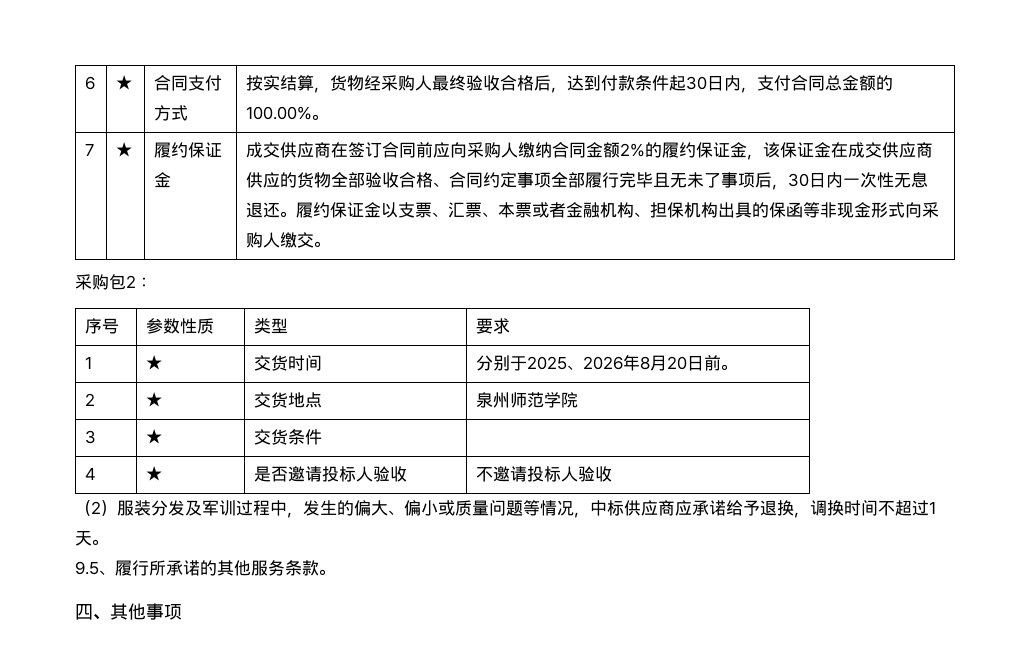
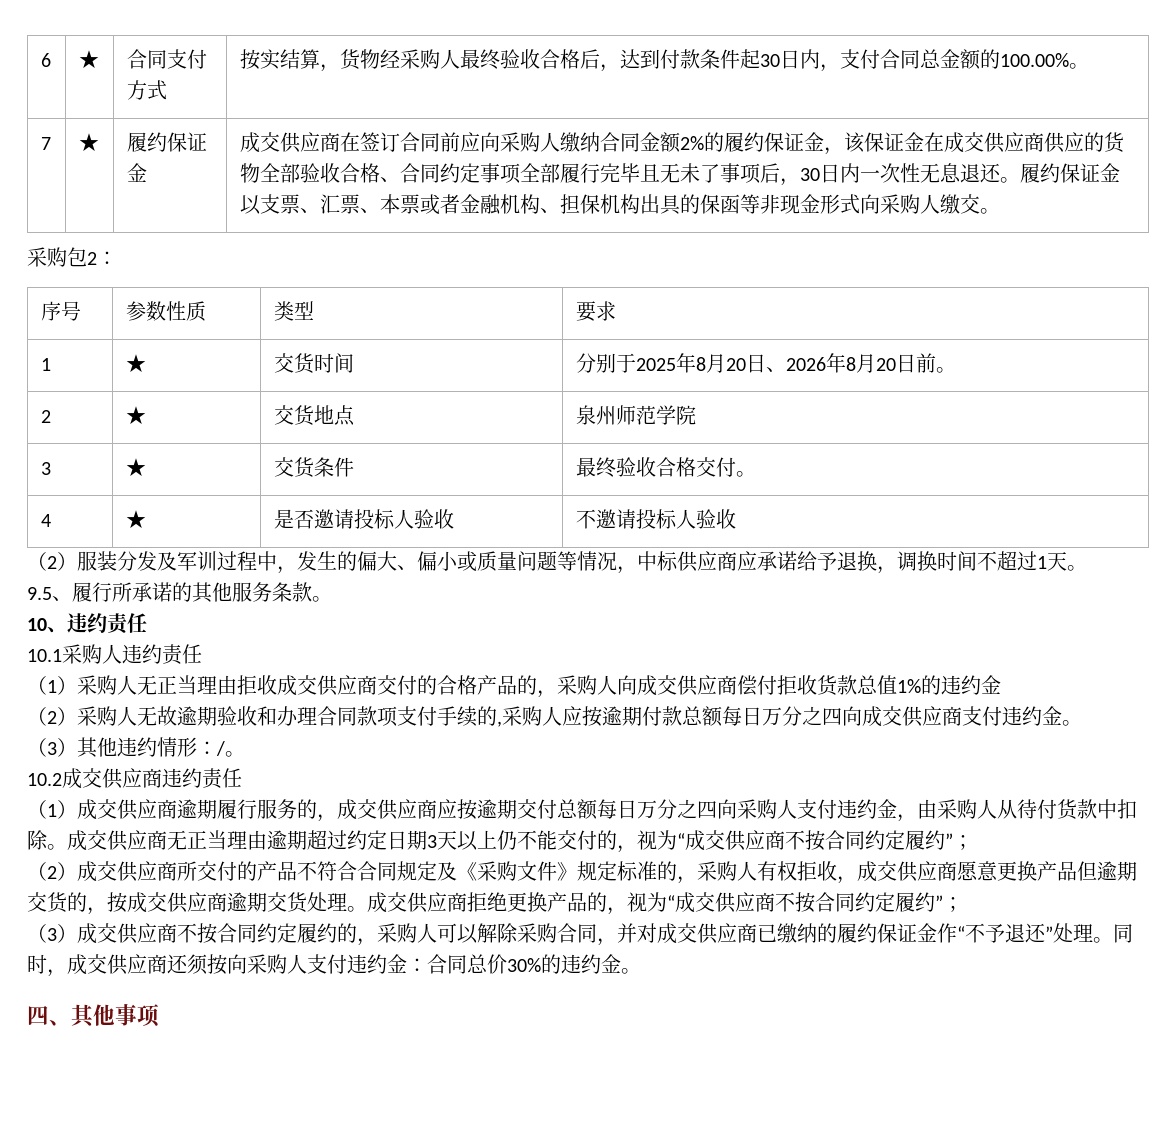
- 1 | ★ | 交货时间 | 分别于2025、2026年8月20日前。
+ 1 | ★ | 交货时间 | 分别于2025年8月20日、2026年8月20日前。
- 3 | ★ | 交货条件 |
+ 3 | ★ | 交货条件 | 最终验收合格交付。
+ 10、违约责任
+ 10.1采购人违约责任
+ （1）采购人无正当理由拒收成交供应商交付的合格产品的，采购人向成交供应商偿付拒收货款总值1%的违约金
+ （2）采购人无故逾期验收和办理合同款项支付手续的,采购人应按逾期付款总额每日万分之四向成交供应商支付违约金。
+ （3）其他违约情形：/。
+ 10.2成交供应商违约责任
+ （1）成交供应商逾期履行服务的，成交供应商应按逾期交付总额每日万分之四向采购人支付违约金，由采购人从待付货款中扣除。成交供应商无正当理由逾期超过约定日期3天以上仍不能交付的，视为“成交供应商不按合同约定履约”；
+ （2）成交供应商所交付的产品不符合合同规定及《采购文件》规定标准的，采购人有权拒收，成交供应商愿意更换产品但逾期交货的，按成交供应商逾期交货处理。成交供应商拒绝更换产品的，视为“成交供应商不按合同约定履约”；
+ （3）成交供应商不按合同约定履约的，采购人可以解除采购合同，并对成交供应商已缴纳的履约保证金作“不予退还”处理。同时，成交供应商还须按向采购人支付违约金：合同总价30%的违约金。

